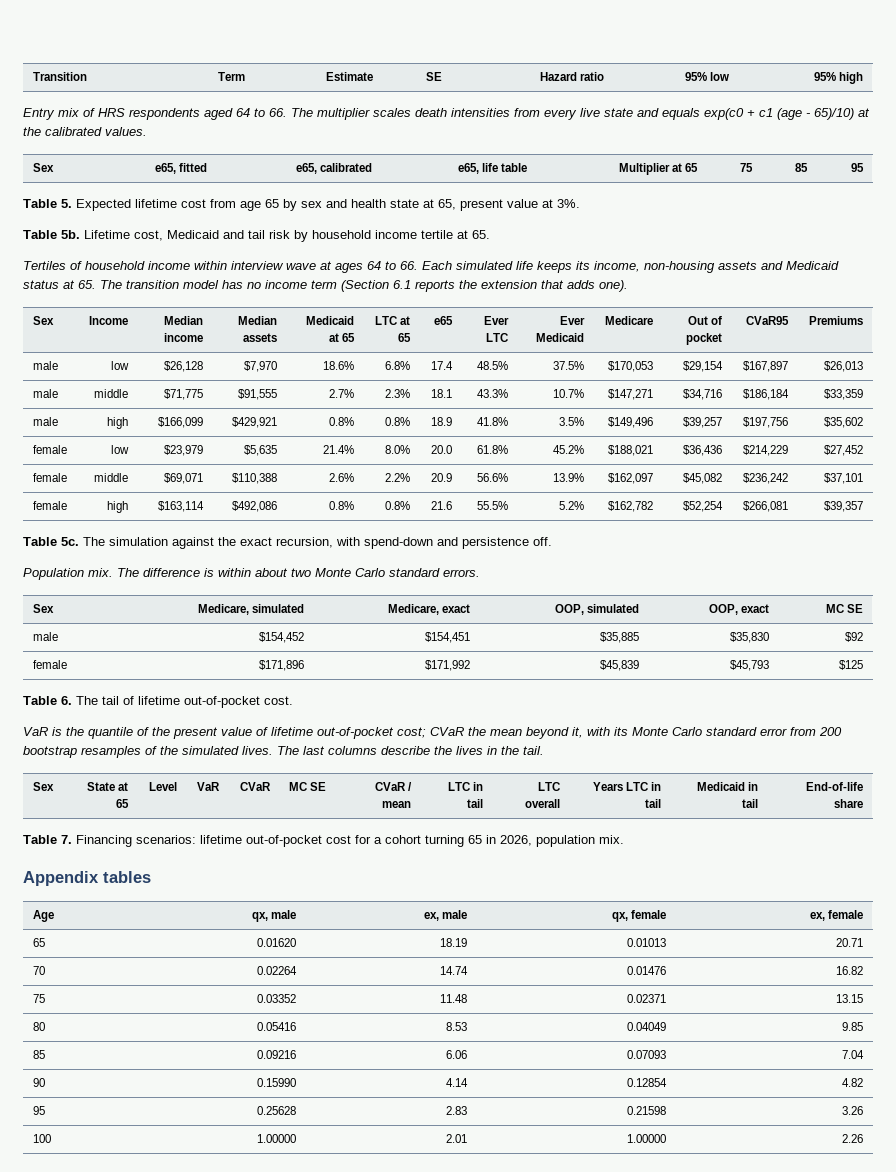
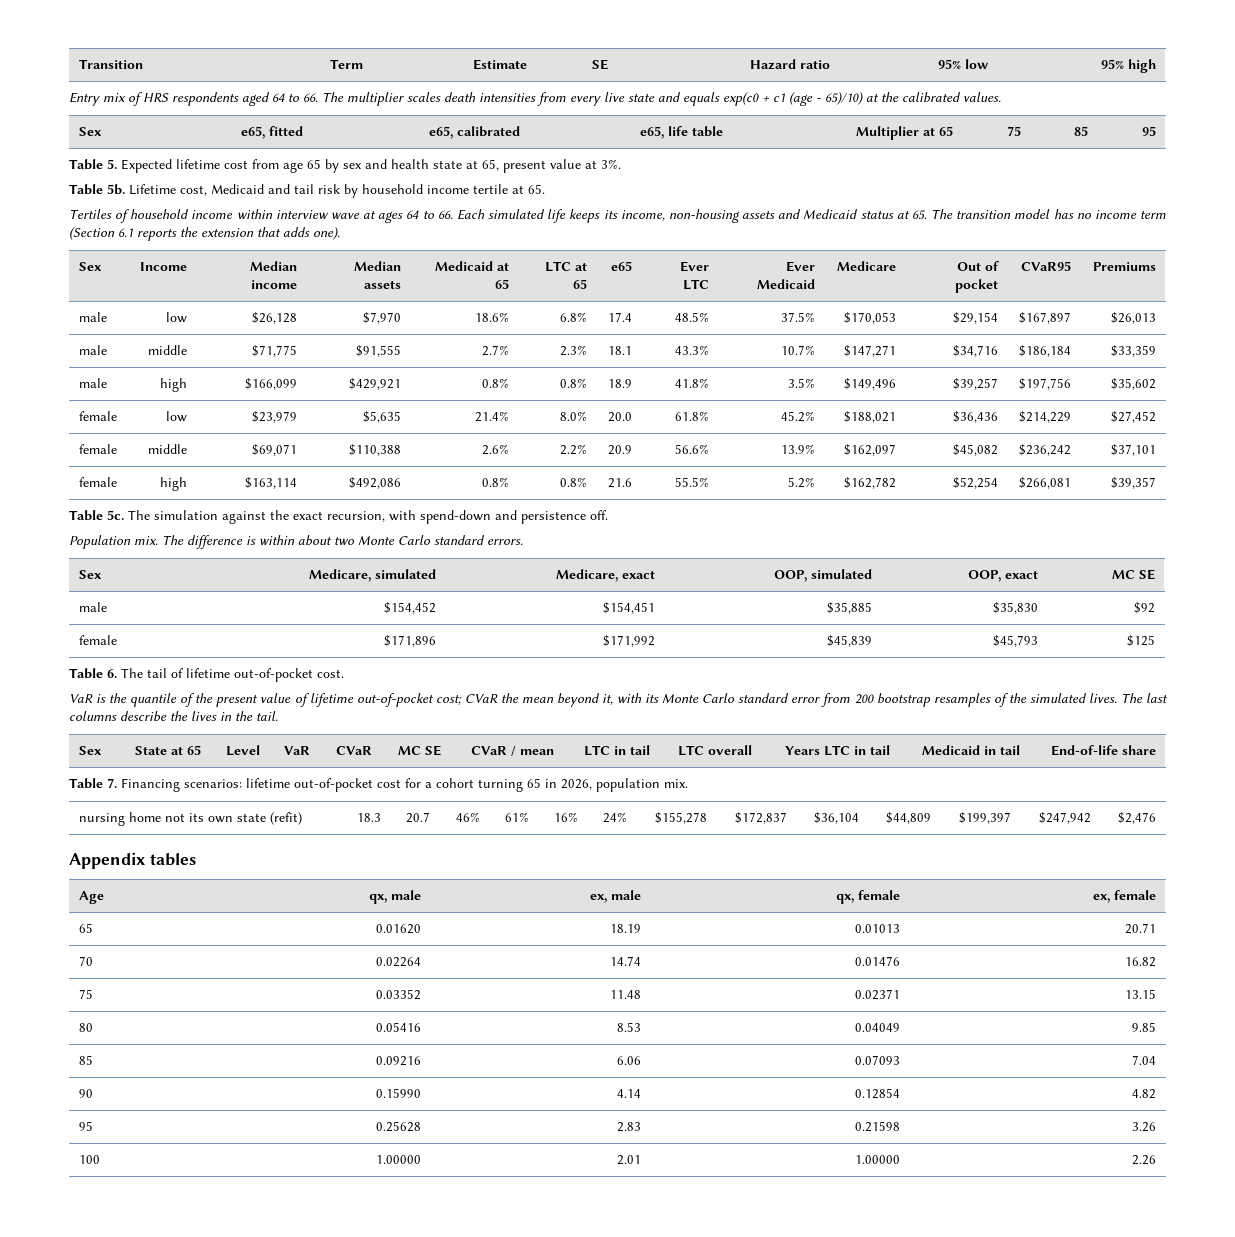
+ nursing home not its own state (refit) | 18.3 | 20.7 | 46% | 61% | 16% | 24% | $155,278 | $172,837 | $36,104 | $44,809 | $199,397 | $247,942 | $2,476

